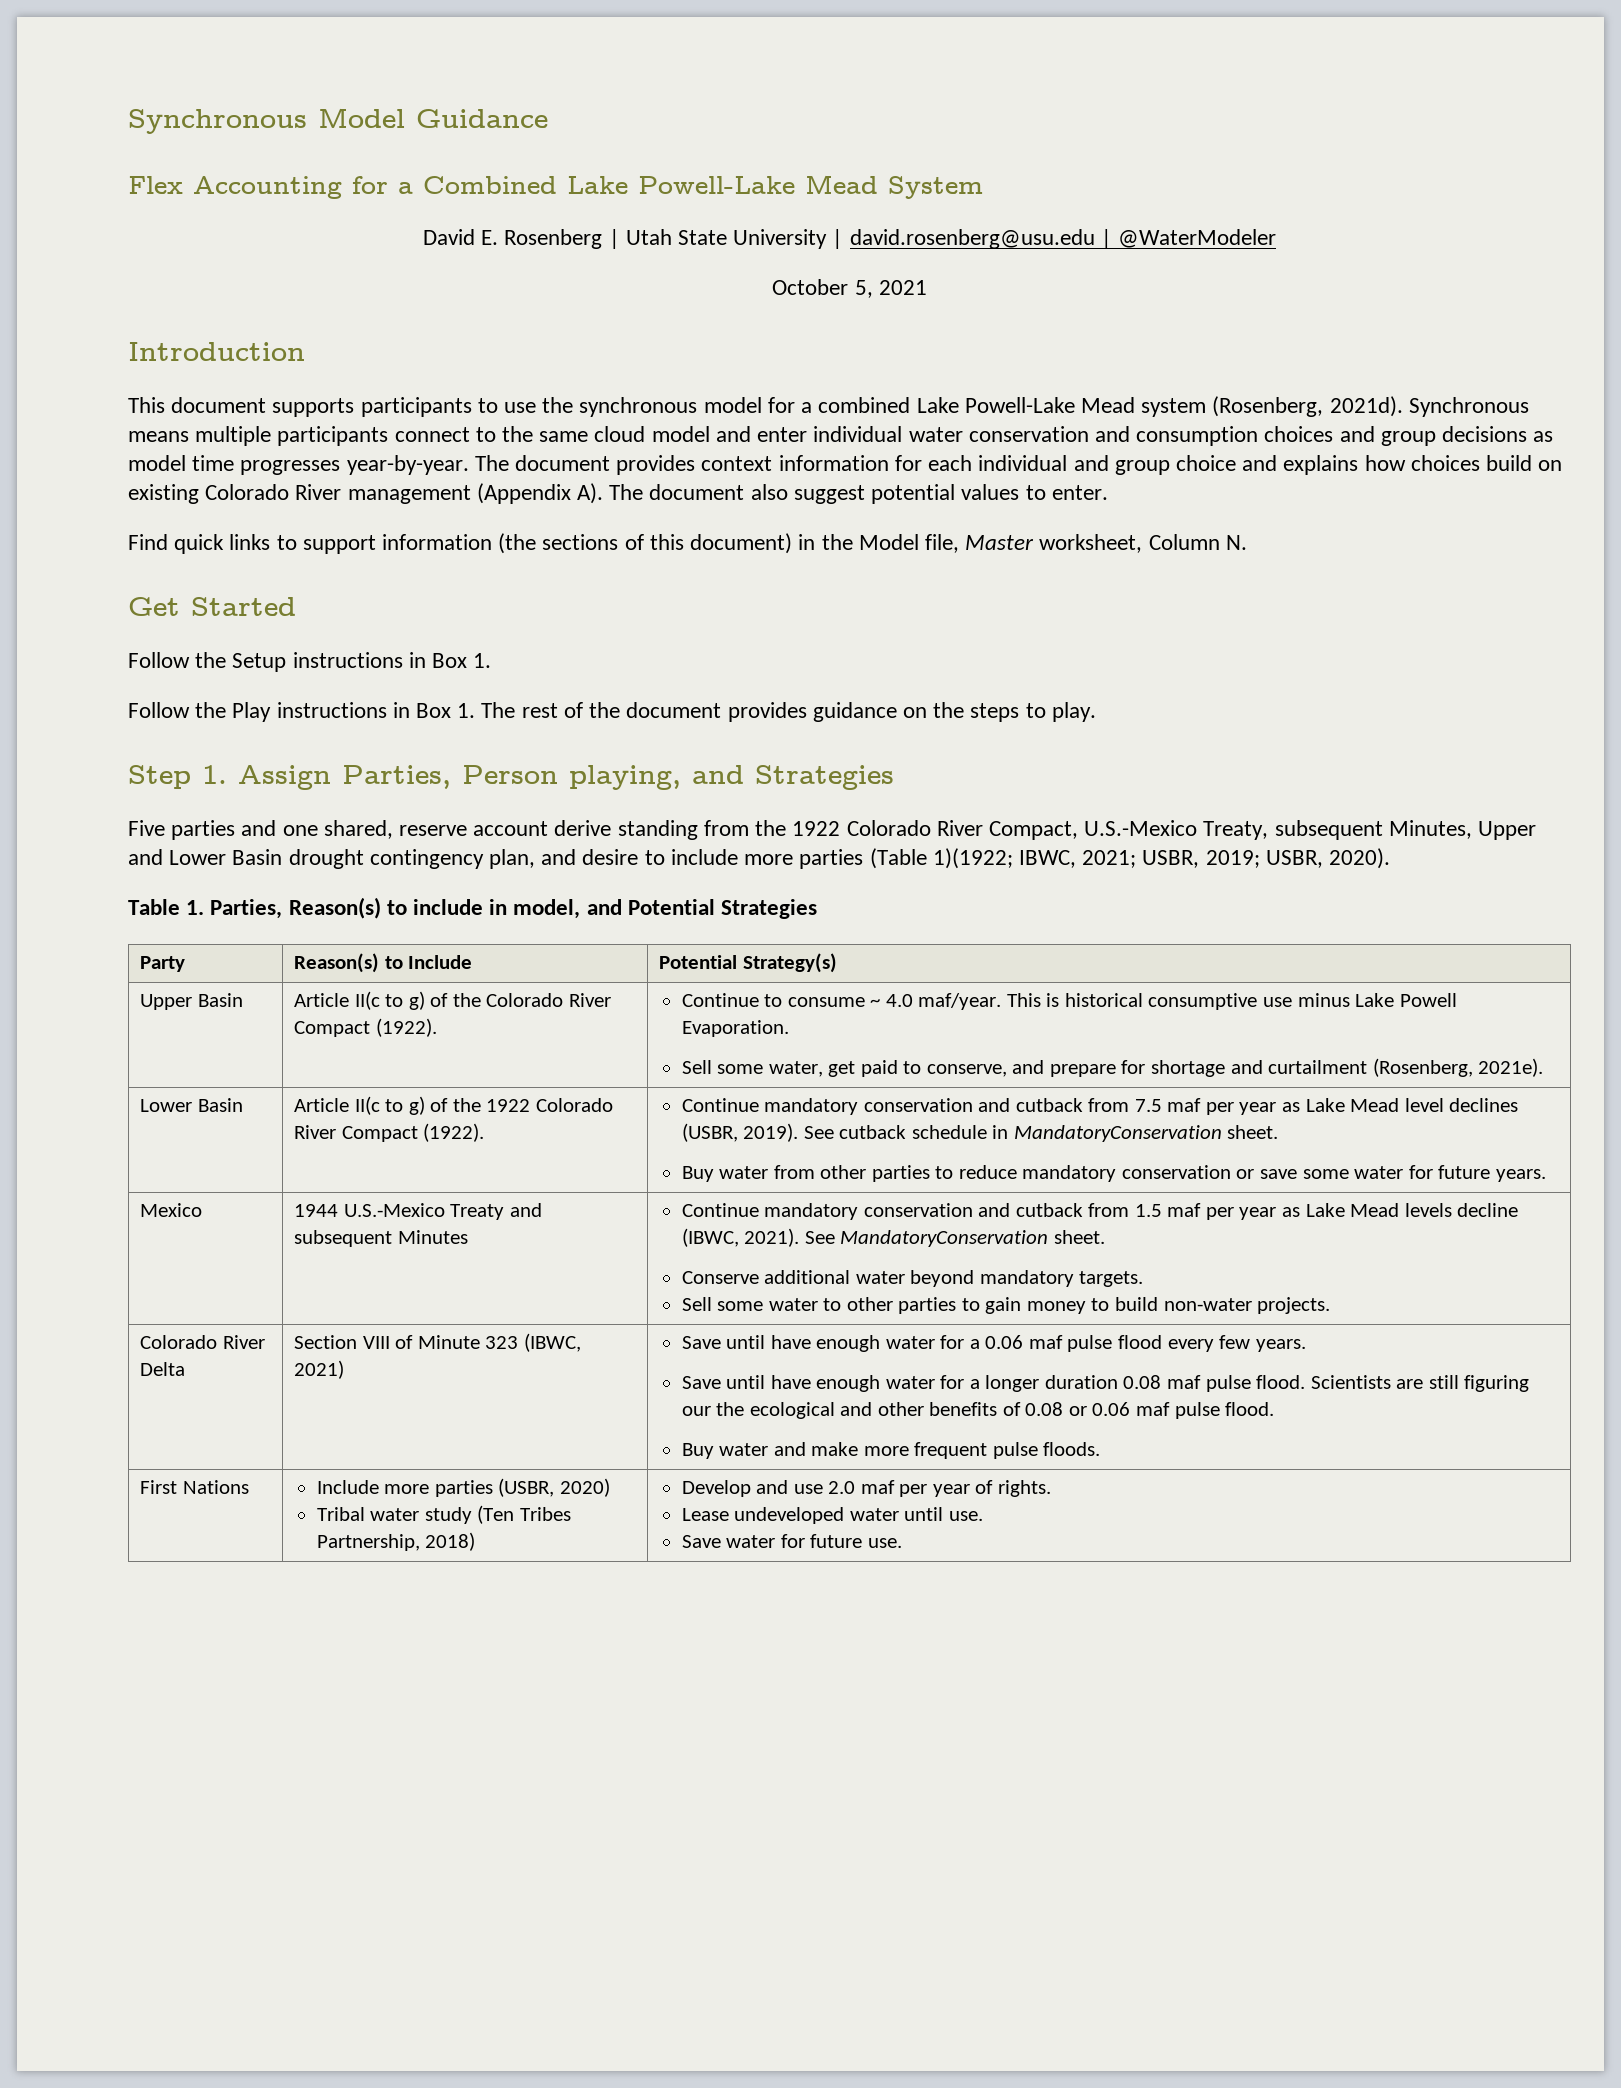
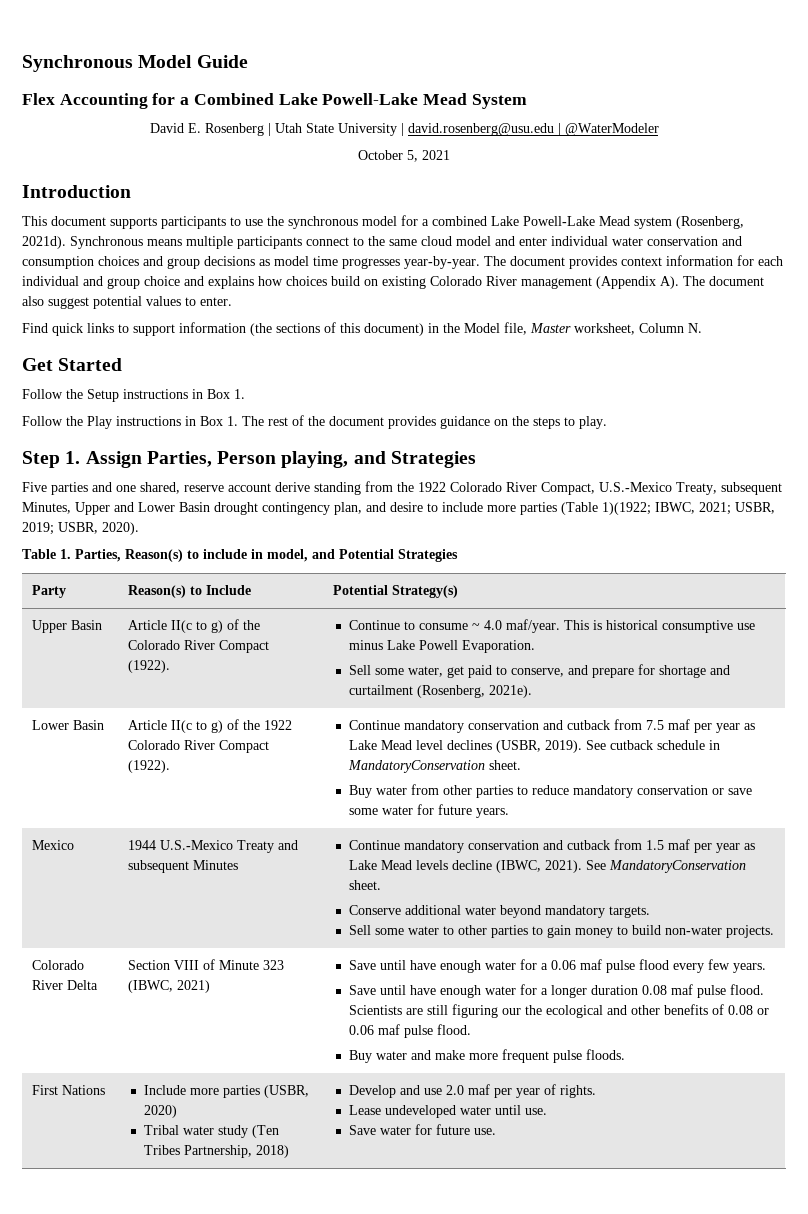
- Synchronous Model Guidance
+ Synchronous Model Guide

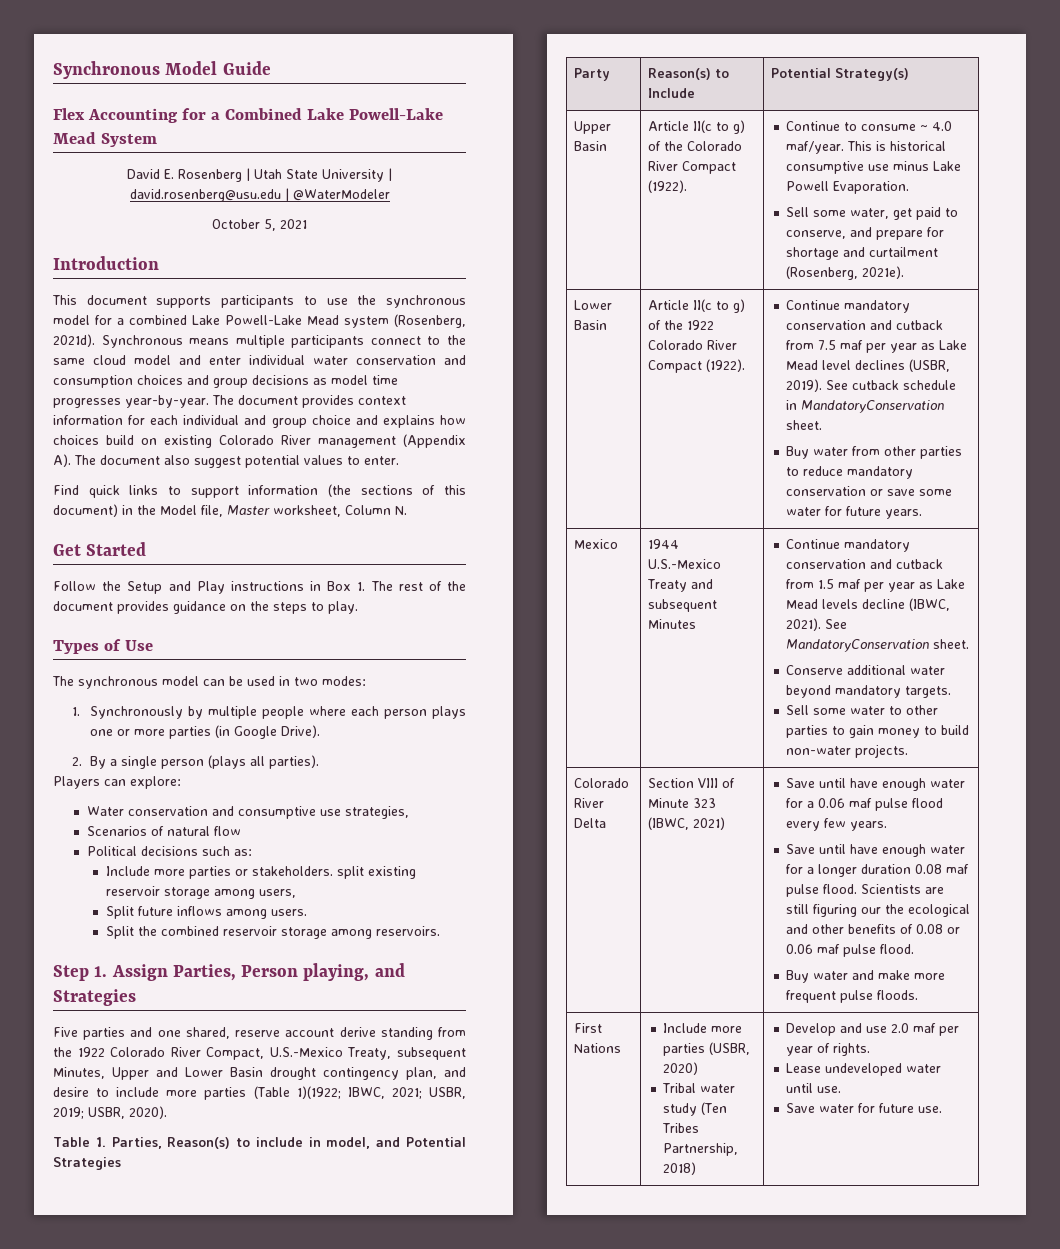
- Follow the Setup instructions in Box 1.
- Follow the Play instructions in Box 1. The rest of the document provides guidance on the steps to play.
+ Follow the Setup and Play instructions in Box 1. The rest of the document provides guidance on the steps to play.
+ Types of Use
+ The synchronous model can be used in two modes:
+ 1. Synchronously by multiple people where each person plays one or more parties (in Google Drive).
+ 2. By a single person (plays all parties).
+ Players can explore:
+ Water conservation and consumptive use strategies,
+ Scenarios of natural flow
+ Political decisions such as:
+ Include more parties or stakeholders. split existing reservoir storage among users,
+ Split future inflows among users.
+ Split the combined reservoir storage among reservoirs.

